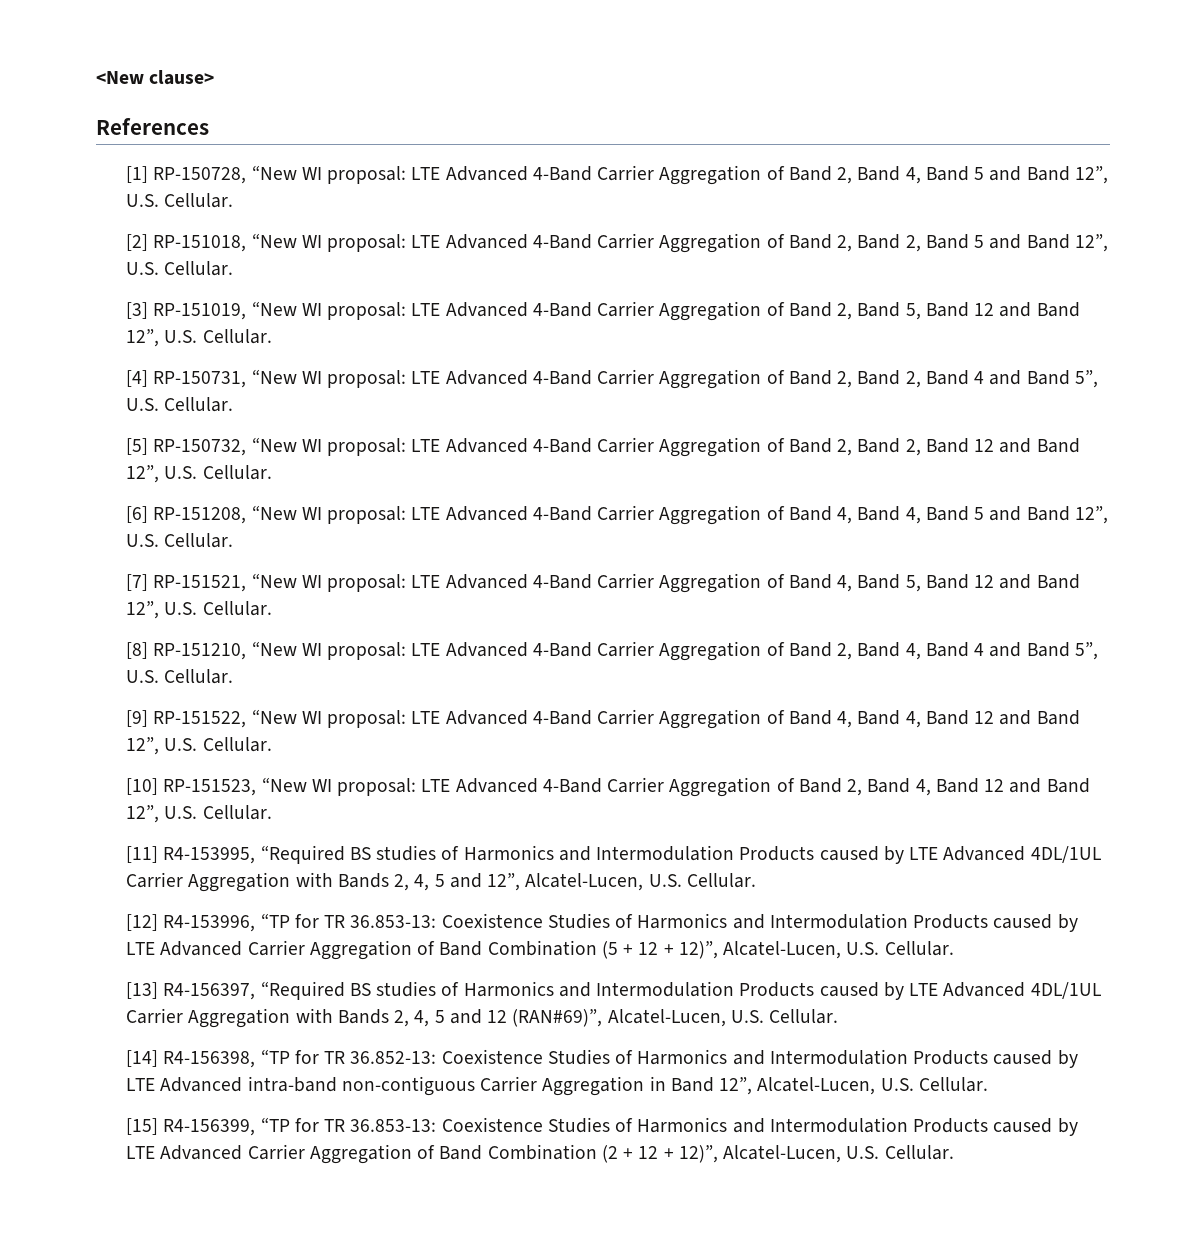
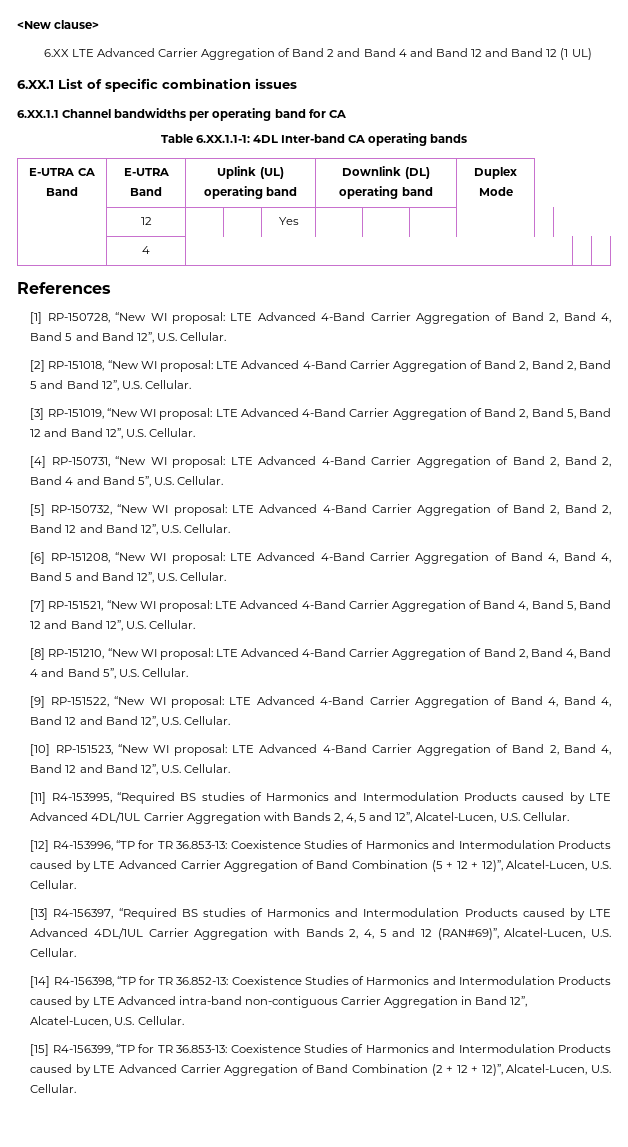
+ 6.XX LTE Advanced Carrier Aggregation of Band 2 and Band 4 and Band 12 and Band 12 (1 UL)
+ 6.XX.1 List of specific combination issues
+ 6.XX.1.1 Channel bandwidths per operating band for CA
+ Table 6.XX.1.1-1: 4DL Inter-band CA operating bands
+ E-UTRA CA Band | E-UTRA Band | Uplink (UL) operating band | Downlink (DL) operating band | Duplex Mode
+ | 12 | | | Yes | | | | |
+ | 4 | | |

